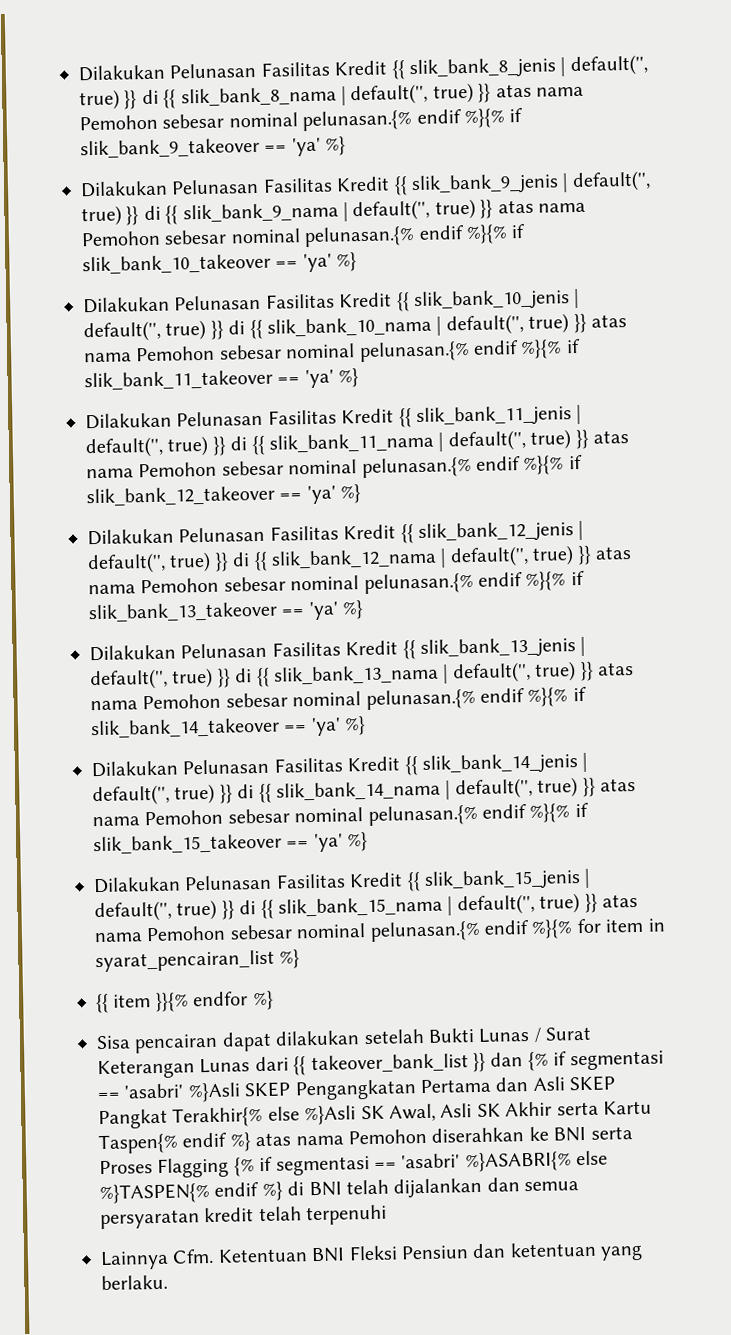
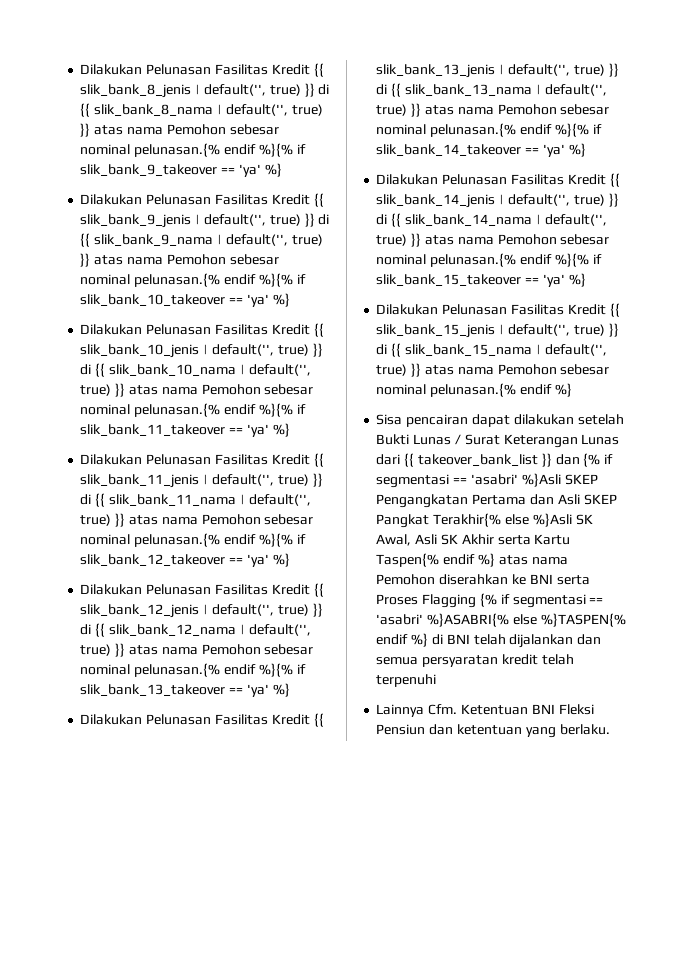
- Dilakukan Pelunasan Fasilitas Kredit {{ slik_bank_15_jenis | default('', true) }} di {{ slik_bank_15_nama | default('', true) }} atas nama Pemohon sebesar nominal pelunasan.{% endif %}{% for item in syarat_pencairan_list %}
- {{ item }}{% endfor %}
+ Dilakukan Pelunasan Fasilitas Kredit {{ slik_bank_15_jenis | default('', true) }} di {{ slik_bank_15_nama | default('', true) }} atas nama Pemohon sebesar nominal pelunasan.{% endif %}

